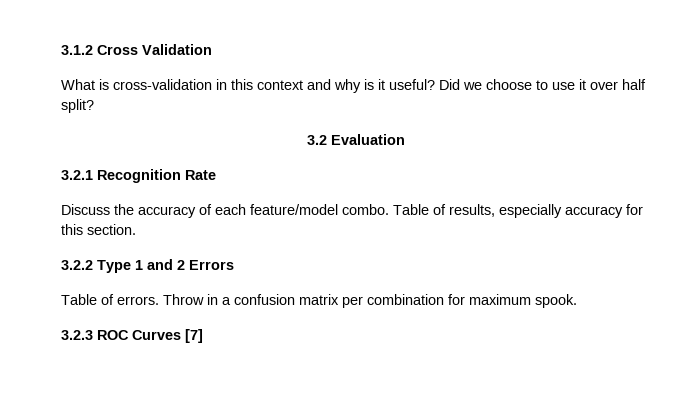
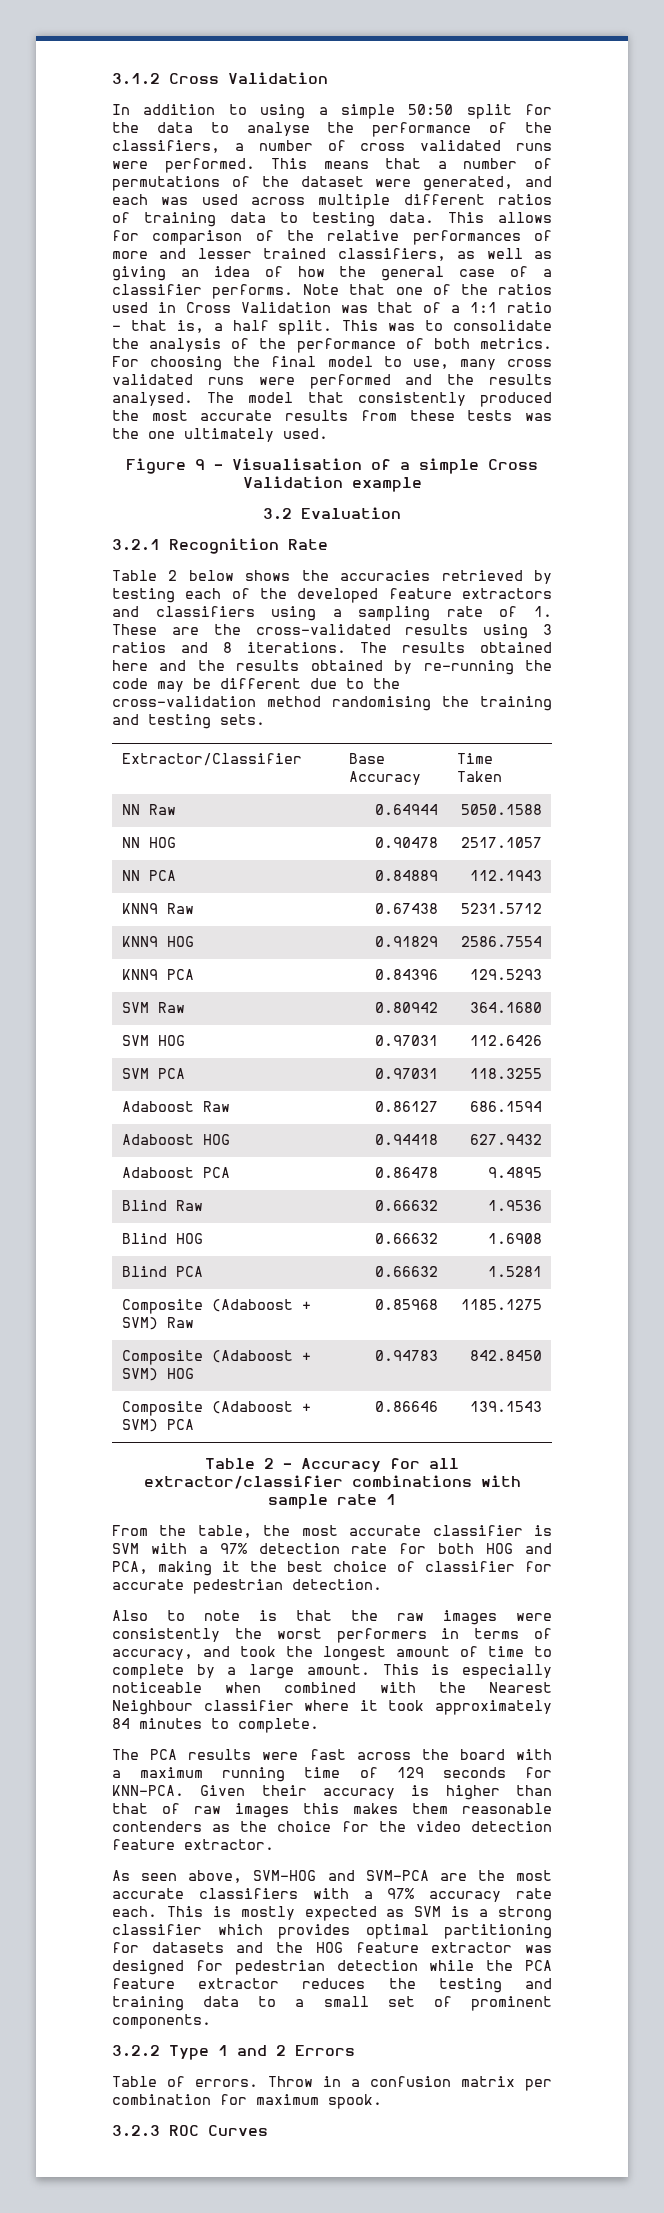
- What is cross-validation in this context and why is it useful? Did we choose to use it over half split?
+ In addition to using a simple 50:50 split for the data to analyse the performance of the classifiers, a number of cross validated runs were performed. This means that a number of permutations of the dataset were generated, and each was used across multiple different ratios of training data to testing data. This allows for comparison of the relative performances of more and lesser trained classifiers, as well as giving an idea of how the general case of a classifier performs. Note that one of the ratios used in Cross Validation was that of a 1:1 ratio – that is, a half split. This was to consolidate the analysis of the performance of both metrics. For choosing the final model to use, many cross validated runs were performed and the results analysed. The model that consistently produced the most accurate results from these tests was the one ultimately used.
+ Figure 9 - Visualisation of a simple Cross Validation example
- Discuss the accuracy of each feature/model combo. Table of results, especially accuracy for this section.
+ Table 2 below shows the accuracies retrieved by testing each of the developed feature extractors and classifiers using a sampling rate of 1. These are the cross-validated results using 3 ratios and 8 iterations. The results obtained here and the results obtained by re-running the code may be different due to the cross-validation method randomising the training and testing sets.
+ Extractor/Classifier | Base Accuracy | Time Taken
+ NN Raw | 0.64944 | 5050.1588
+ NN HOG | 0.90478 | 2517.1057
+ NN PCA | 0.84889 | 112.1943
+ KNN9 Raw | 0.67438 | 5231.5712
+ KNN9 HOG | 0.91829 | 2586.7554
+ KNN9 PCA | 0.84396 | 129.5293
+ SVM Raw | 0.80942 | 364.1680
+ SVM HOG | 0.97031 | 112.6426
+ SVM PCA | 0.97031 | 118.3255
+ Adaboost Raw | 0.86127 | 686.1594
+ Adaboost HOG | 0.94418 | 627.9432
+ Adaboost PCA | 0.86478 | 9.4895
+ Blind Raw | 0.66632 | 1.9536
+ Blind HOG | 0.66632 | 1.6908
+ Blind PCA | 0.66632 | 1.5281
+ Composite (Adaboost + SVM) Raw | 0.85968 | 1185.1275
+ Composite (Adaboost + SVM) HOG | 0.94783 | 842.8450
+ Composite (Adaboost + SVM) PCA | 0.86646 | 139.1543
+ Table 2 - Accuracy for all extractor/classifier combinations with sample rate 1
+ From the table, the most accurate classifier is SVM with a 97% detection rate for both HOG and PCA, making it the best choice of classifier for accurate pedestrian detection.
+ Also to note is that the raw images were consistently the worst performers in terms of accuracy, and took the longest amount of time to complete by a large amount. This is especially noticeable when combined with the Nearest Neighbour classifier where it took approximately 84 minutes to complete.
+ The PCA results were fast across the board with a maximum running time of 129 seconds for KNN-PCA. Given their accuracy is higher than that of raw images this makes them reasonable contenders as the choice for the video detection feature extractor.
+ As seen above, SVM-HOG and SVM-PCA are the most accurate classifiers with a 97% accuracy rate each. This is mostly expected as SVM is a strong classifier which provides optimal partitioning for datasets and the HOG feature extractor was designed for pedestrian detection while the PCA feature extractor reduces the testing and training data to a small set of prominent components.
- 3.2.3 ROC Curves [7]
+ 3.2.3 ROC Curves

